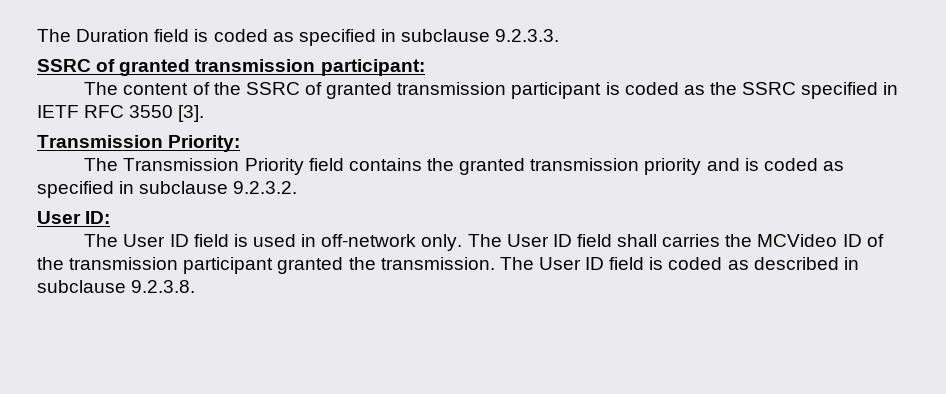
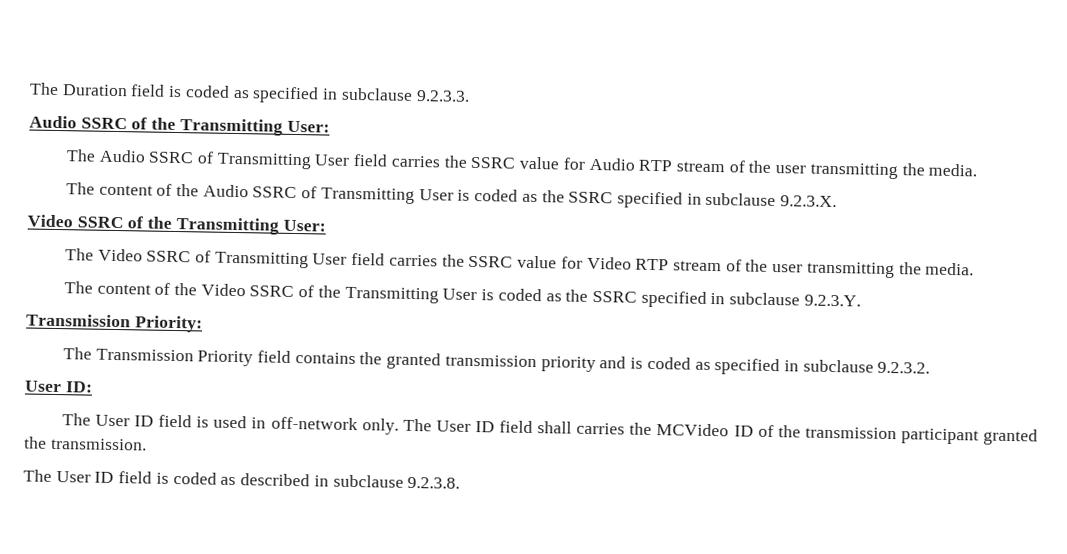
- SSRC of granted transmission participant:
- The content of the SSRC of granted transmission participant is coded as the SSRC specified in IETF RFC 3550 [3].
+ Audio SSRC of the Transmitting User:
+ The Audio SSRC of Transmitting User field carries the SSRC value for Audio RTP stream of the user transmitting the media.
+ The content of the Audio SSRC of Transmitting User is coded as the SSRC specified in subclause 9.2.3.X.
+ Video SSRC of the Transmitting User:
+ The Video SSRC of Transmitting User field carries the SSRC value for Video RTP stream of the user transmitting the media.
+ The content of the Video SSRC of the Transmitting User is coded as the SSRC specified in subclause 9.2.3.Y.
- The User ID field shall carries the MCVideo ID of the transmission participant granted the transmission. The User ID field is coded as described in subclause 9.2.3.8.
+ The User ID field shall carries the MCVideo ID of the transmission participant granted the transmission.
+ The User ID field is coded as described in subclause 9.2.3.8.

